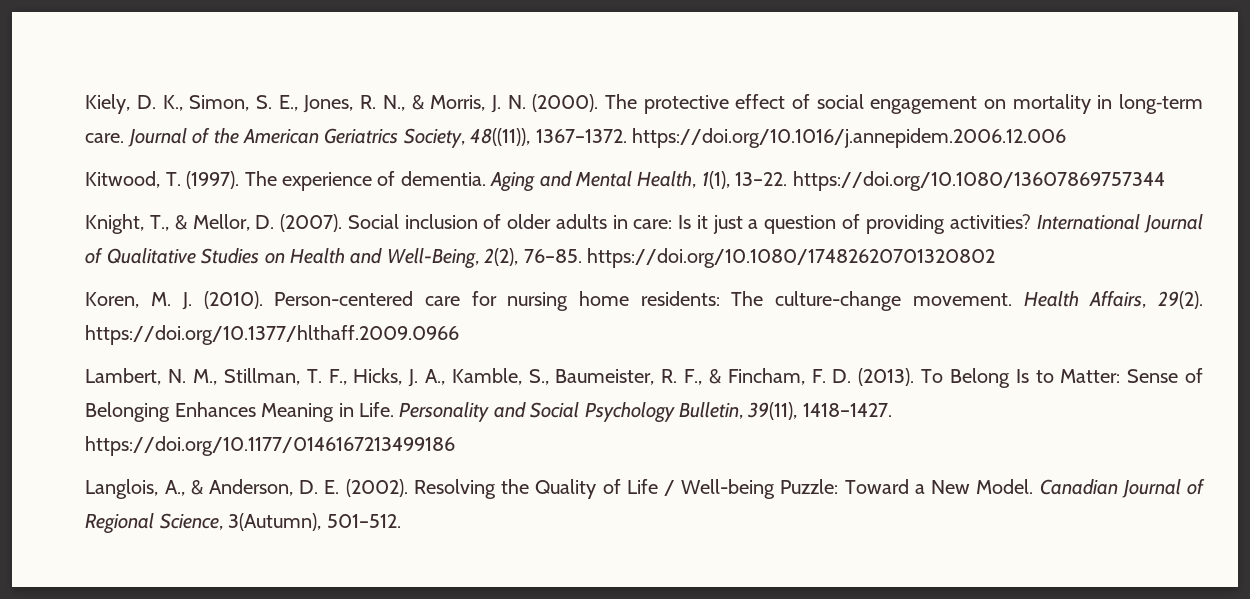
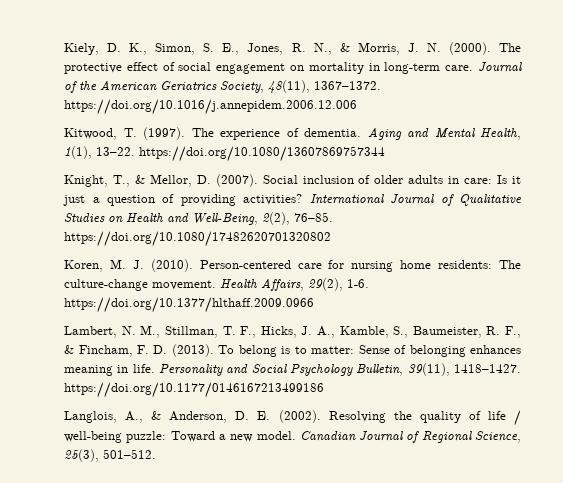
- Journal of the American Geriatrics Society, 48((11)), 1367–1372. https://doi.org/10.1016/j.annepidem.2006.12.006
+ Journal of the American Geriatrics Society, 48(11), 1367–1372. https://doi.org/10.1016/j.annepidem.2006.12.006
- Health Affairs, 29(2). https://doi.org/10.1377/hlthaff.2009.0966
+ Health Affairs, 29(2), 1-6. https://doi.org/10.1377/hlthaff.2009.0966
- To Belong Is to Matter: Sense of Belonging Enhances Meaning in Life.
+ To belong is to matter: Sense of belonging enhances meaning in life.
- Resolving the Quality of Life / Well-being Puzzle: Toward a New Model.
+ Resolving the quality of life / well-being puzzle: Toward a new model.
- Canadian Journal of Regional Science, 3(Autumn), 501–512.
+ Canadian Journal of Regional Science, 25(3), 501–512.

